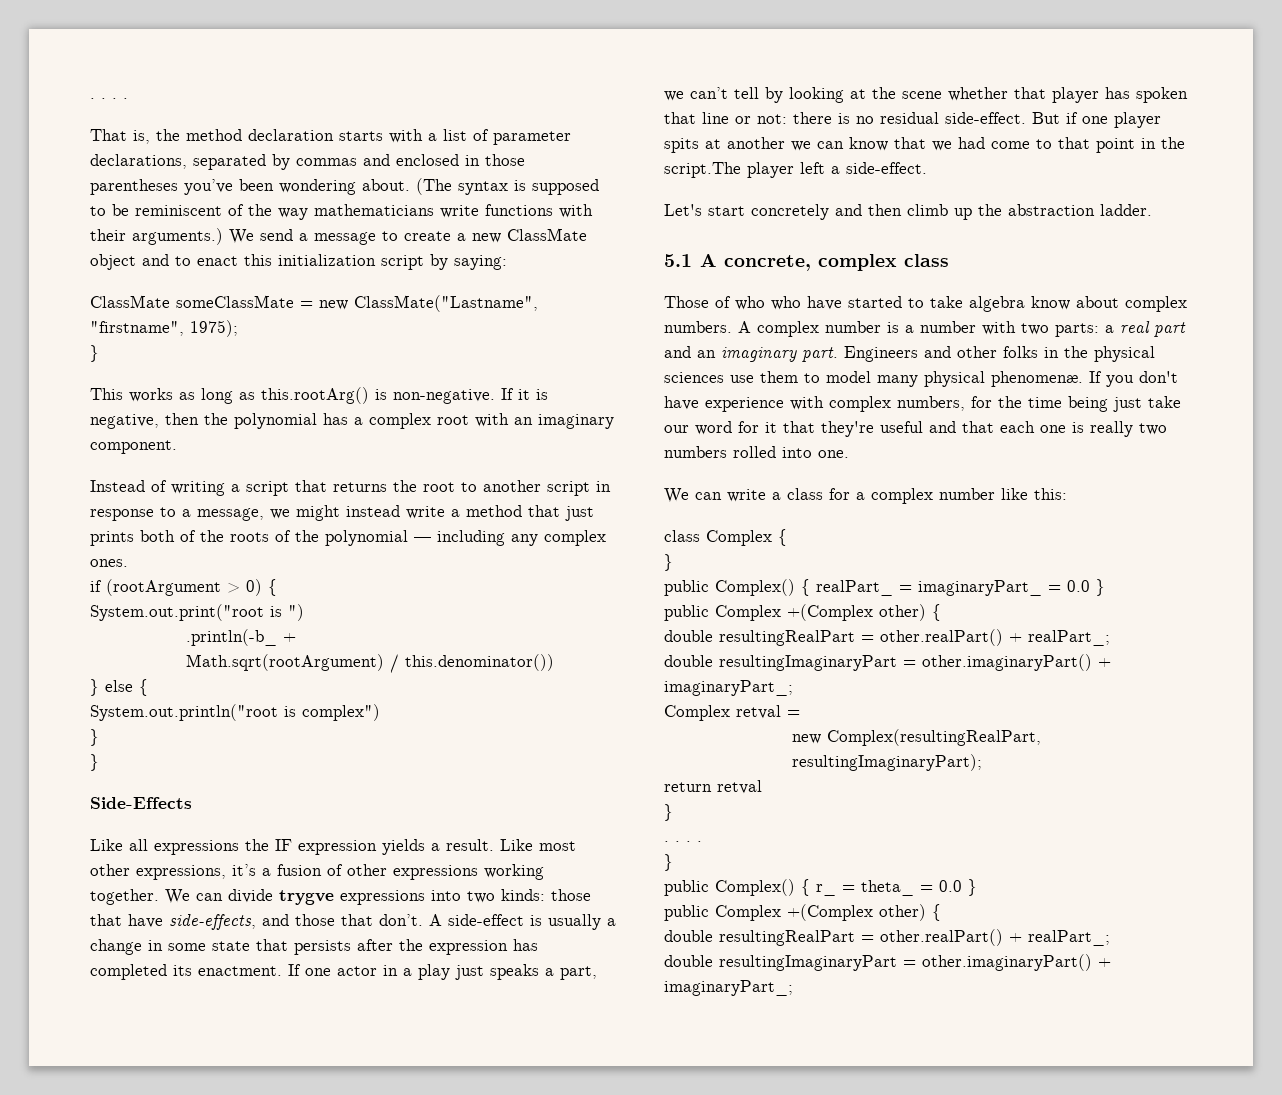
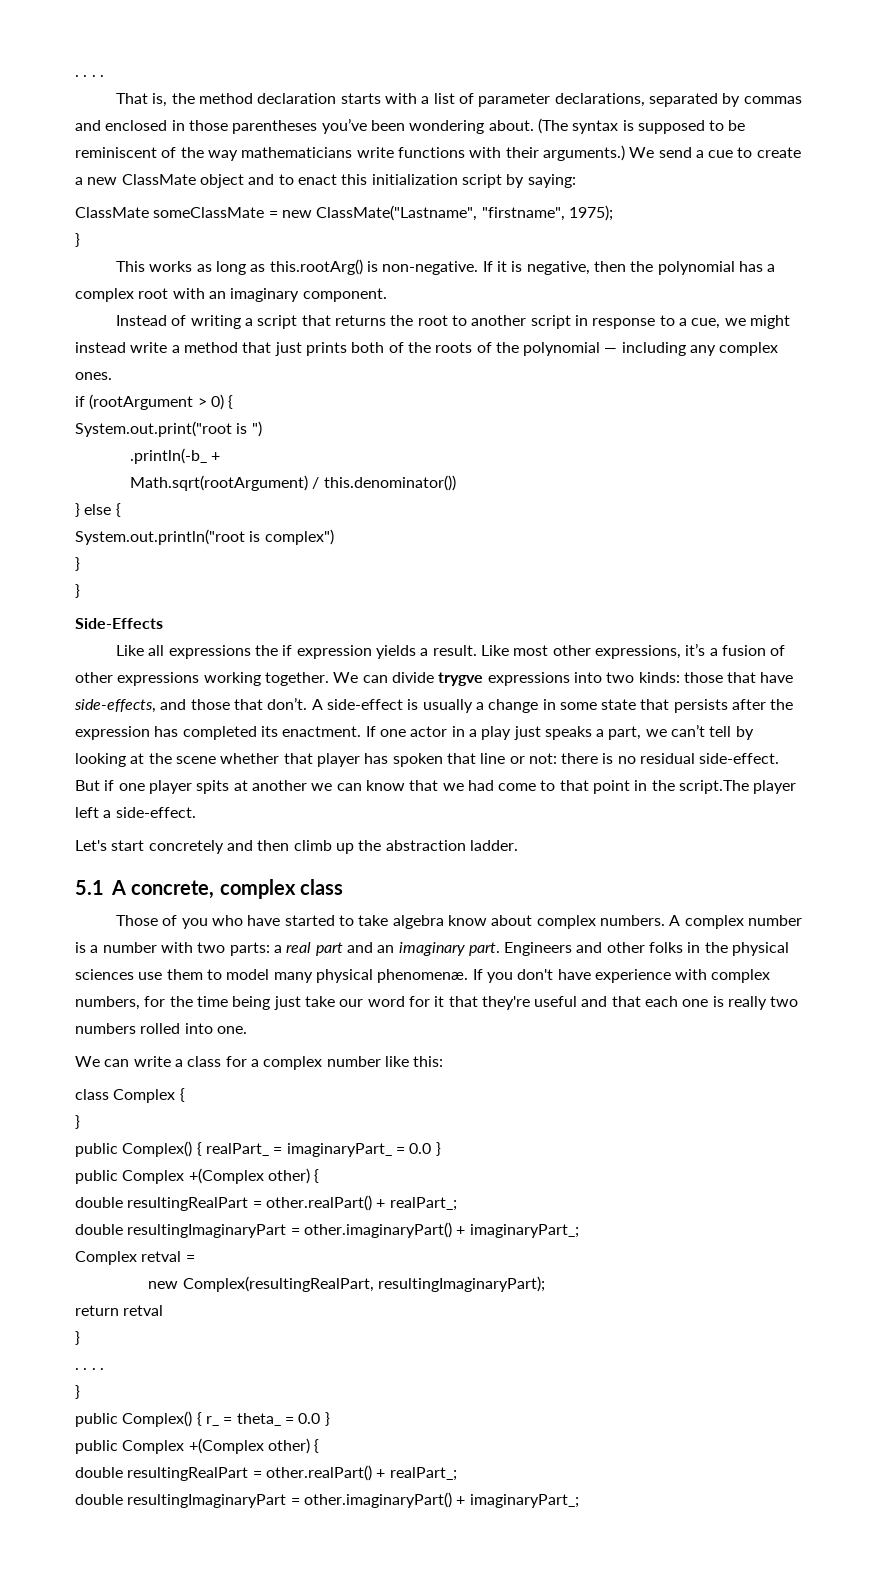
- We send a message to create a new ClassMate object and to enact this initialization script by saying:
+ We send a cue to create a new ClassMate object and to enact this initialization script by saying:
- Instead of writing a script that returns the root to another script in response to a message, we might instead write a method that just prints both of the roots of the polynomial — including any complex ones.
+ Instead of writing a script that returns the root to another script in response to a cue, we might instead write a method that just prints both of the roots of the polynomial — including any complex ones.
- Like all expressions the IF expression yields a result.
+ Like all expressions the if expression yields a result.
- Those of who who have started to take algebra know about complex numbers.
+ Those of you who have started to take algebra know about complex numbers.

